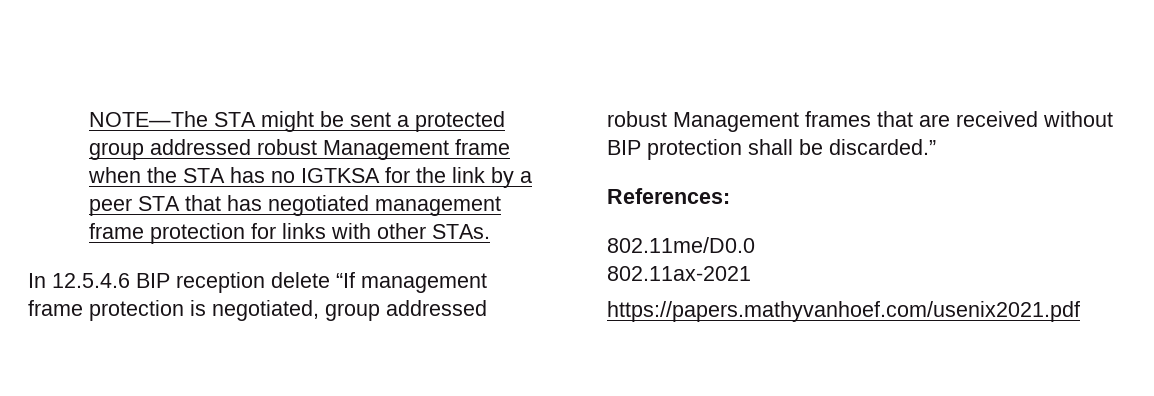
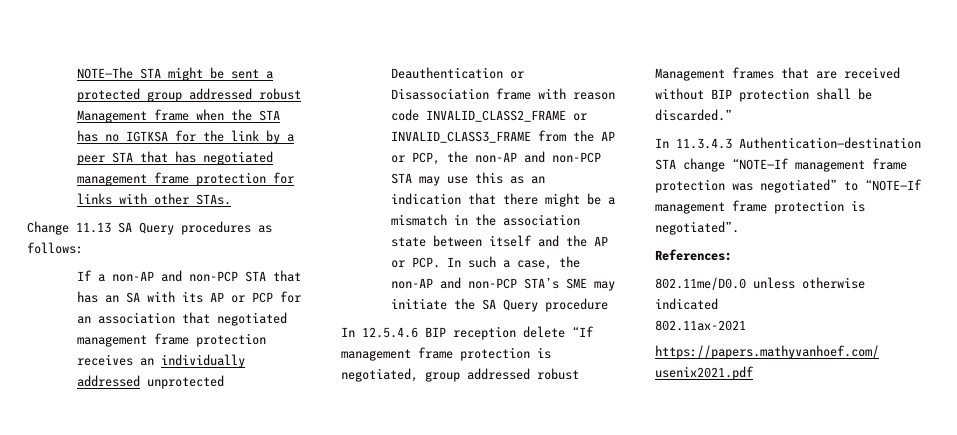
+ Change 11.13 SA Query procedures as follows:
+ If a non-AP and non-PCP STA that has an SA with its AP or PCP for an association that negotiated management frame protection receives an individually addressed unprotected Deauthentication or Disassociation frame with reason code INVALID_CLASS2_FRAME or INVALID_CLASS3_FRAME from the AP or PCP, the non-AP and non-PCP STA may use this as an indication that there might be a mismatch in the association state between itself and the AP or PCP. In such a case, the non-AP and non-PCP STA’s SME may initiate the SA Query procedure
+ In 11.3.4.3 Authentication—destination STA change “NOTE—If management frame protection was negotiated” to “NOTE—If management frame protection is negotiated”.
- 802.11me/D0.0
+ 802.11me/D0.0 unless otherwise indicated

